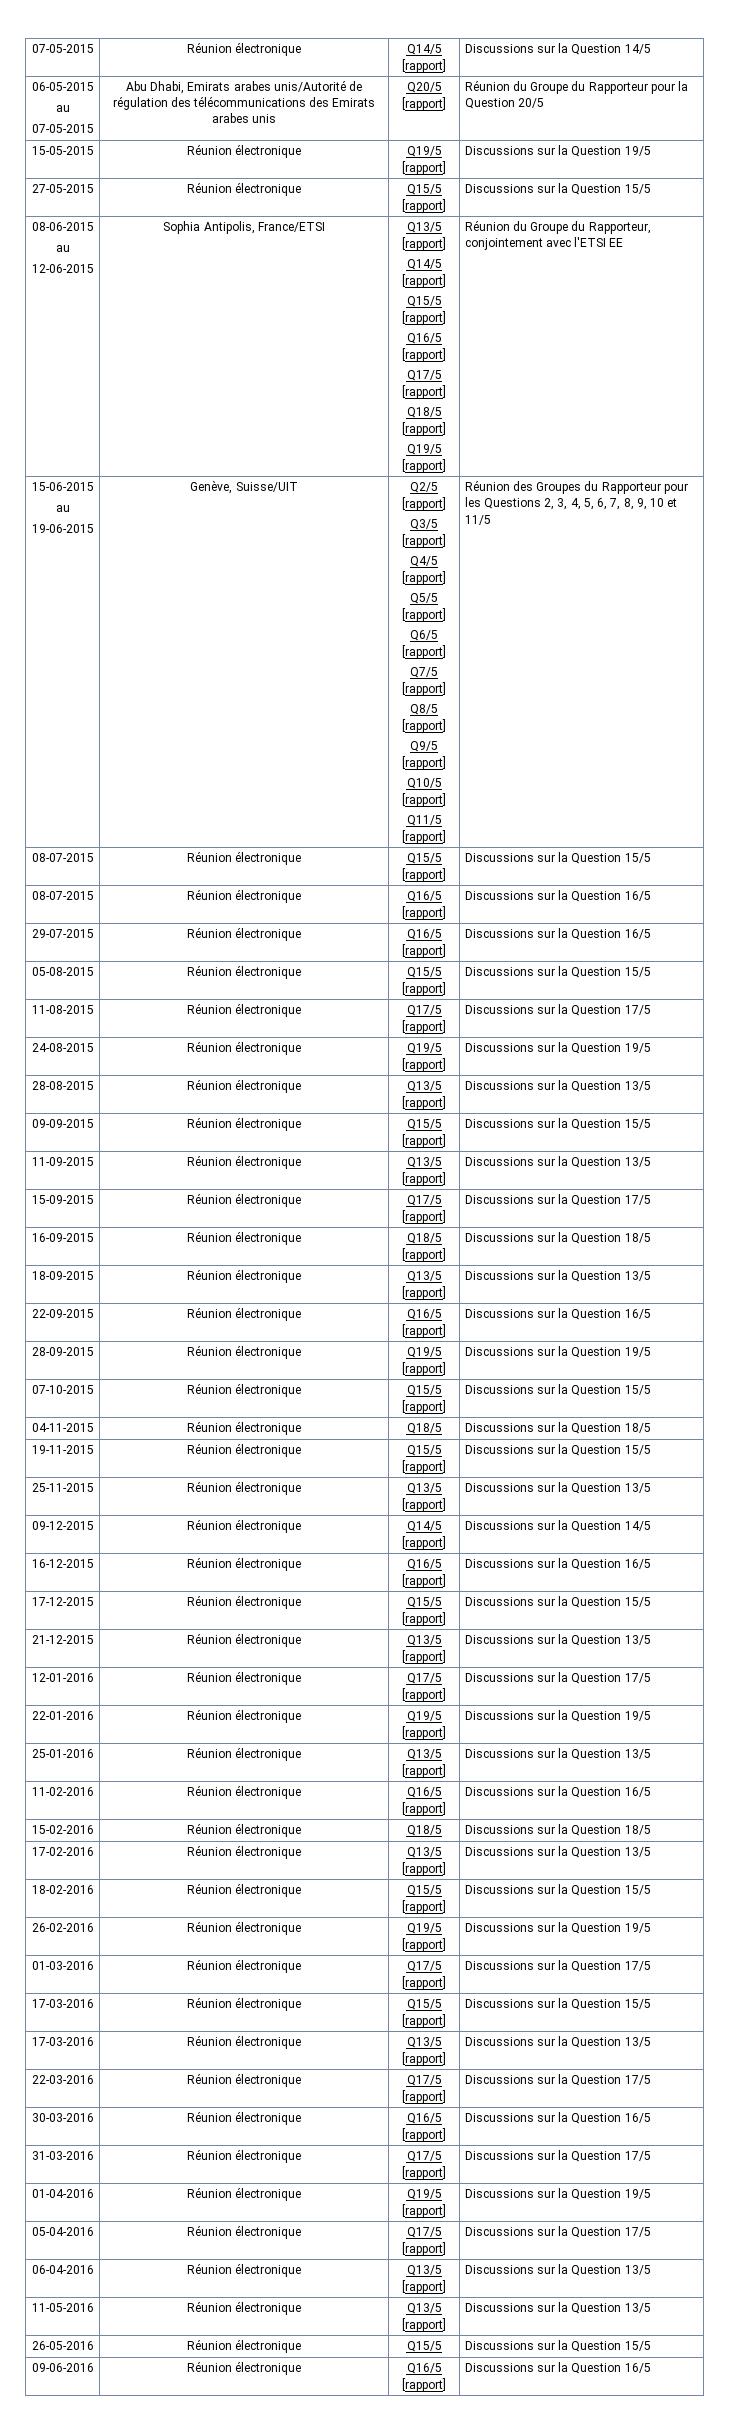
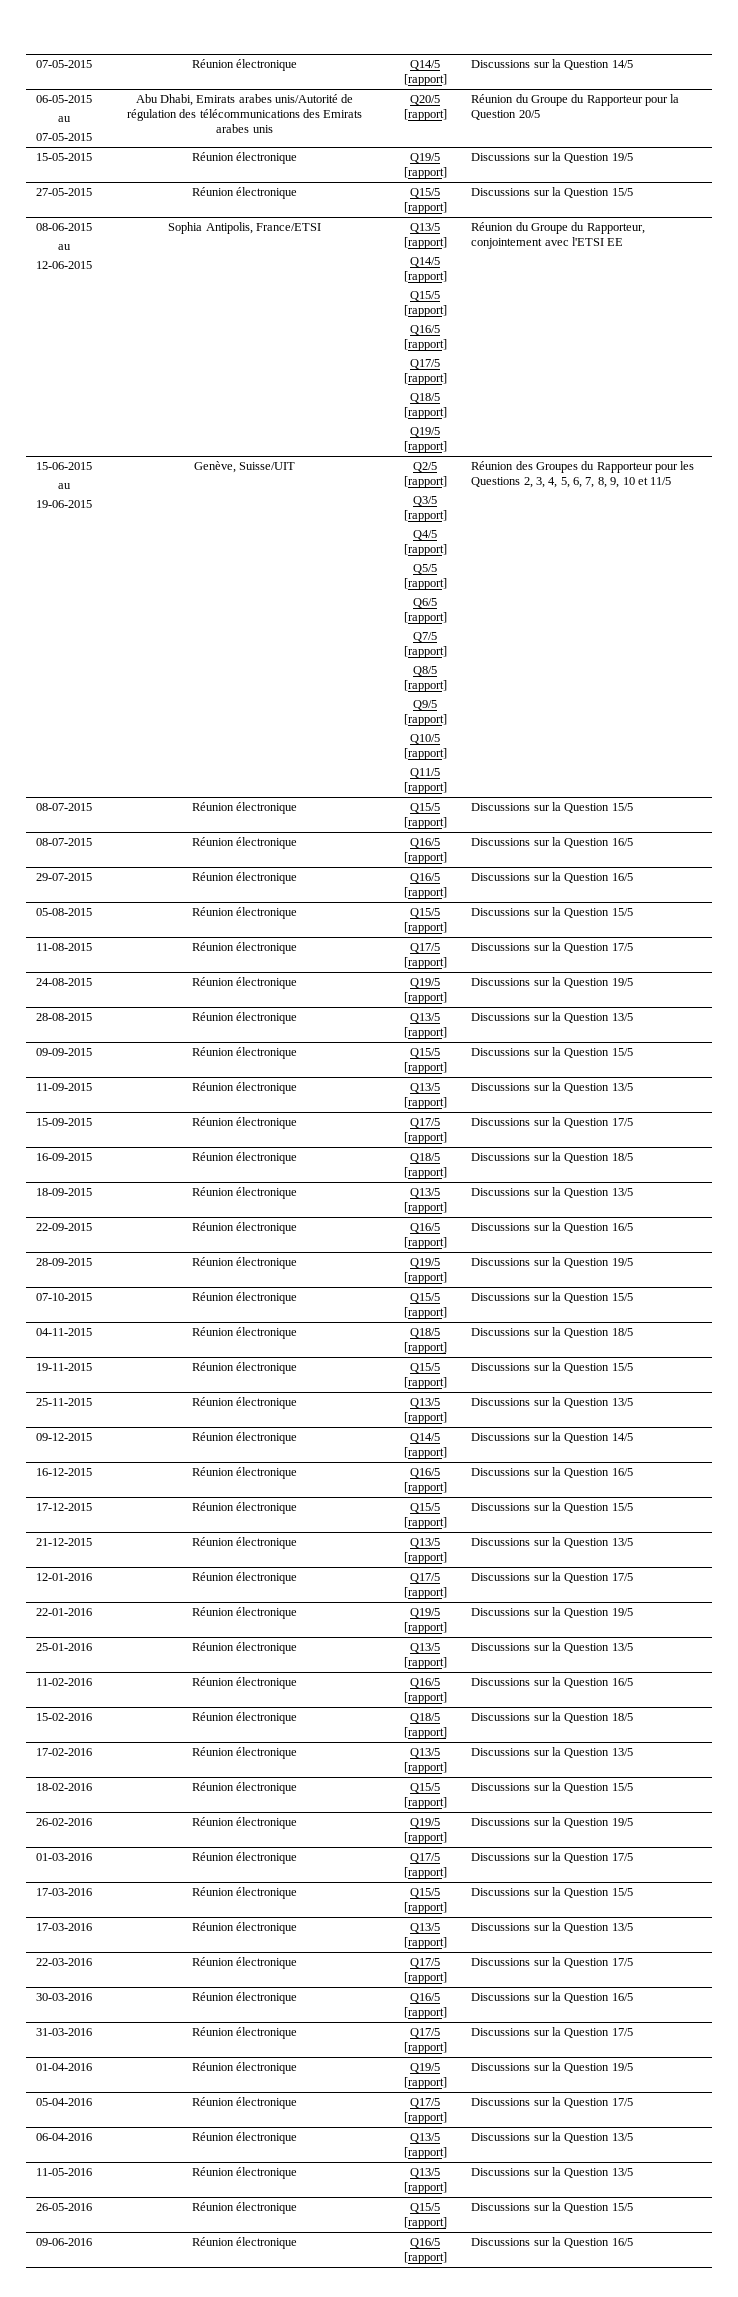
- 04-11-2015 | Réunion électronique | Q18/5 | Discussions sur la Question 18/5
+ 04-11-2015 | Réunion électronique | Q18/5 [rapport] | Discussions sur la Question 18/5
- 15-02-2016 | Réunion électronique | Q18/5 | Discussions sur la Question 18/5
+ 15-02-2016 | Réunion électronique | Q18/5 [rapport] | Discussions sur la Question 18/5
- 26-05-2016 | Réunion électronique | Q15/5 | Discussions sur la Question 15/5
+ 26-05-2016 | Réunion électronique | Q15/5 [rapport] | Discussions sur la Question 15/5

